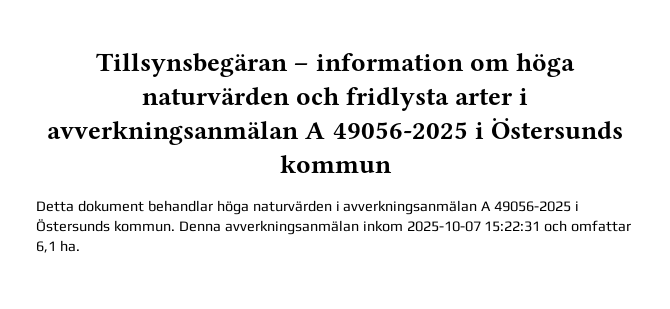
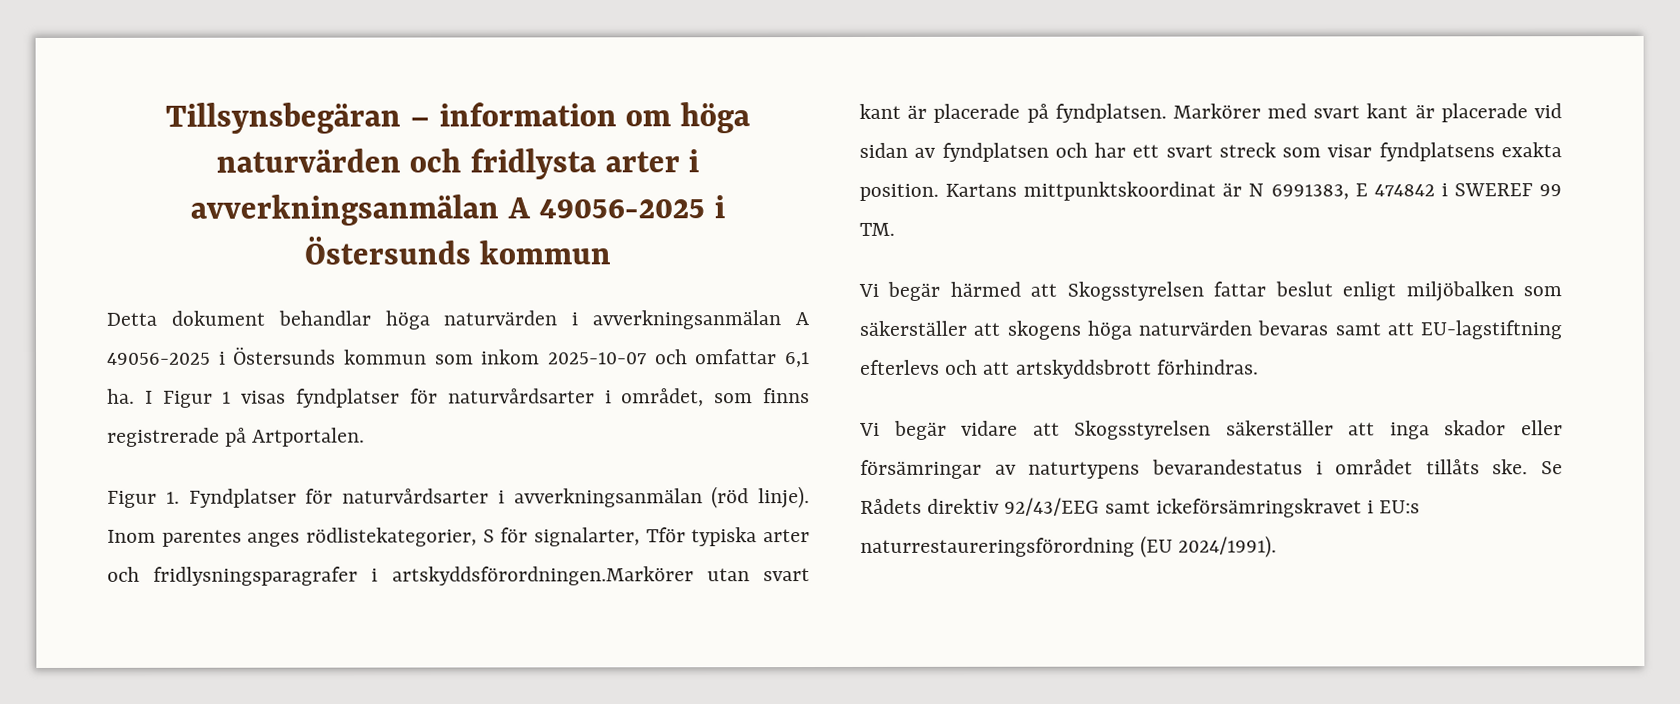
- Detta dokument behandlar höga naturvärden i avverkningsanmälan A 49056-2025 i Östersunds kommun. Denna avverkningsanmälan inkom 2025-10-07 15:22:31 och omfattar 6,1 ha.
+ Detta dokument behandlar höga naturvärden i avverkningsanmälan A 49056-2025 i Östersunds kommun som inkom 2025-10-07 och omfattar 6,1 ha.
+ I Figur 1 visas fyndplatser för naturvårdsarter i området, som finns registrerade på Artportalen.
+ Figur 1. Fyndplatser för naturvårdsarter i avverkningsanmälan (röd linje). Inom parentes anges rödlistekategorier, S för signalarter, Tför typiska arter och fridlysningsparagrafer i artskyddsförordningen.Markörer utan svart kant är placerade på fyndplatsen. Markörer med svart kant är placerade vid sidan av fyndplatsen och har ett svart streck som visar fyndplatsens exakta position. Kartans mittpunktskoordinat är N 6991383, E 474842 i SWEREF 99 TM.
+ Vi begär härmed att Skogsstyrelsen fattar beslut enligt miljöbalken som säkerställer att skogens höga naturvärden bevaras samt att EU-lagstiftning efterlevs och att artskyddsbrott förhindras.
+ Vi begär vidare att Skogsstyrelsen säkerställer att inga skador eller försämringar av naturtypens bevarandestatus i området tillåts ske. Se Rådets direktiv 92/43/EEG samt ickeförsämringskravet i EU:s naturrestaureringsförordning (EU 2024/1991).

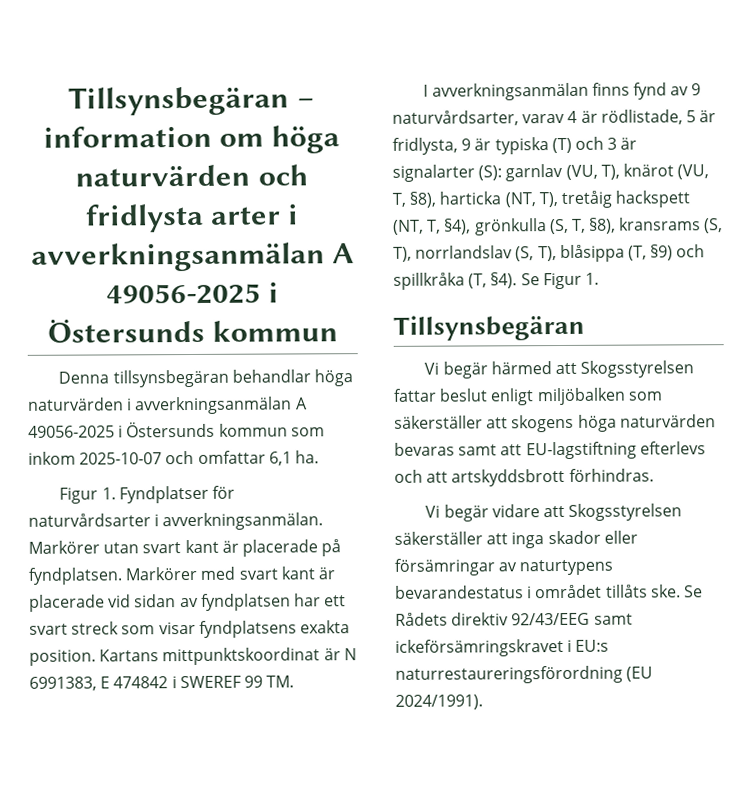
- Detta dokument behandlar höga naturvärden i avverkningsanmälan A 49056-2025 i Östersunds kommun som inkom 2025-10-07 och omfattar 6,1 ha. I Figur 1 visas fyndplatser för naturvårdsarter i området, som finns registrerade på Artportalen.
+ Denna tillsynsbegäran behandlar höga naturvärden i avverkningsanmälan A 49056-2025 i Östersunds kommun som inkom 2025-10-07 och omfattar 6,1 ha.
- Figur 1. Fyndplatser för naturvårdsarter i avverkningsanmälan (röd linje). Inom parentes anges rödlistekategorier, S för signalarter, Tför typiska arter och fridlysningsparagrafer i artskyddsförordningen.Markörer utan svart kant är placerade på fyndplatsen.
+ Figur 1. Fyndplatser för naturvårdsarter i avverkningsanmälan. Markörer utan svart kant är placerade på fyndplatsen.
- Markörer med svart kant är placerade vid sidan av fyndplatsen och har ett svart streck som visar fyndplatsens exakta position.
+ Markörer med svart kant är placerade vid sidan av fyndplatsen har ett svart streck som visar fyndplatsens exakta position.
+ I avverkningsanmälan finns fynd av 9 naturvårdsarter, varav 4 är rödlistade, 5 är fridlysta, 9 är typiska (T) och 3 är signalarter (S): garnlav (VU, T), knärot (VU, T, §8), harticka (NT, T), tretåig hackspett (NT, T, §4), grönkulla (S, T, §8), kransrams (S, T), norrlandslav (S, T), blåsippa (T, §9) och spillkråka (T, §4). Se Figur 1.
+ Tillsynsbegäran

